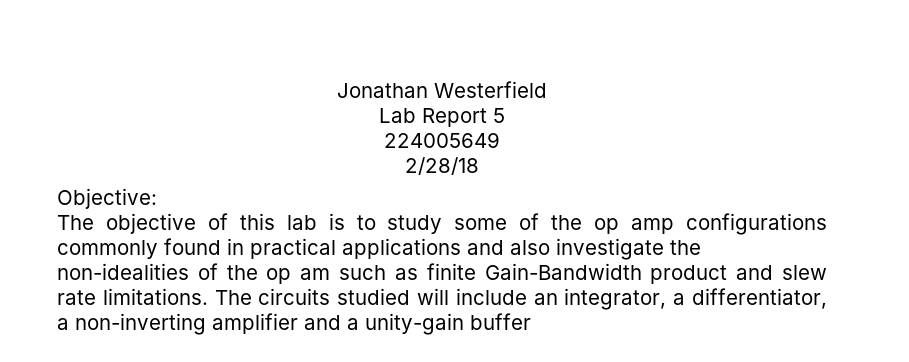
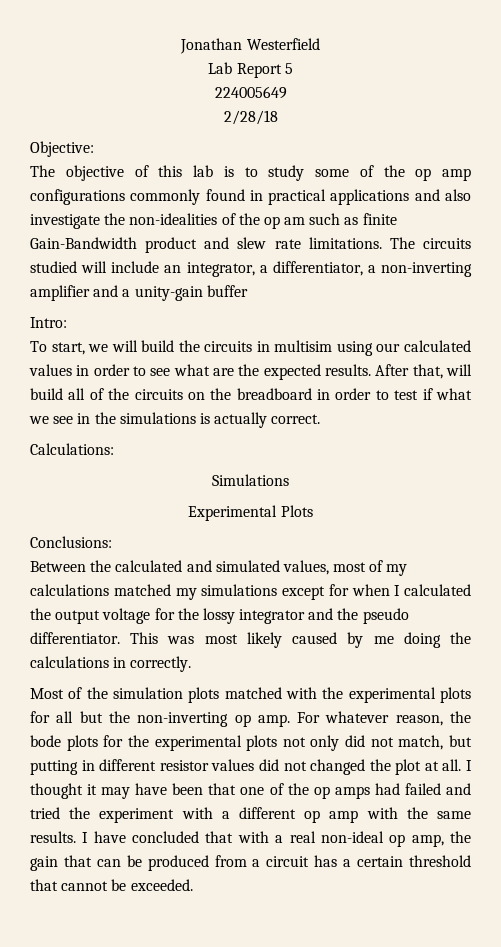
+ Intro:
+ To start, we will build the circuits in multisim using our calculated values in order to see what are the expected results. After that, will build all of the circuits on the breadboard in order to test if what we see in the simulations is actually correct.
+ Calculations:
+ Simulations
+ Experimental Plots
+ Conclusions:
+ Between the calculated and simulated values, most of my calculations matched my simulations except for when I calculated the output voltage for the lossy integrator and the pseudo differentiator. This was most likely caused by me doing the calculations in correctly.
+ Most of the simulation plots matched with the experimental plots for all but the non-inverting op amp. For whatever reason, the bode plots for the experimental plots not only did not match, but putting in different resistor values did not changed the plot at all. I thought it may have been that one of the op amps had failed and tried the experiment with a different op amp with the same results. I have concluded that with a real non-ideal op amp, the gain that can be produced from a circuit has a certain threshold that cannot be exceeded.

